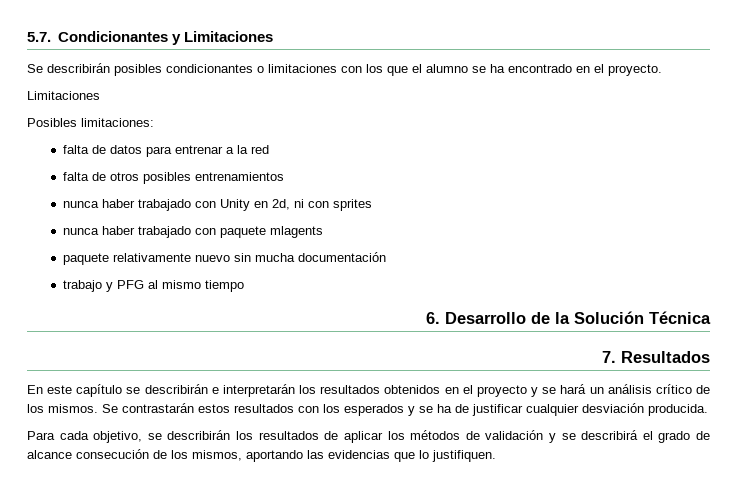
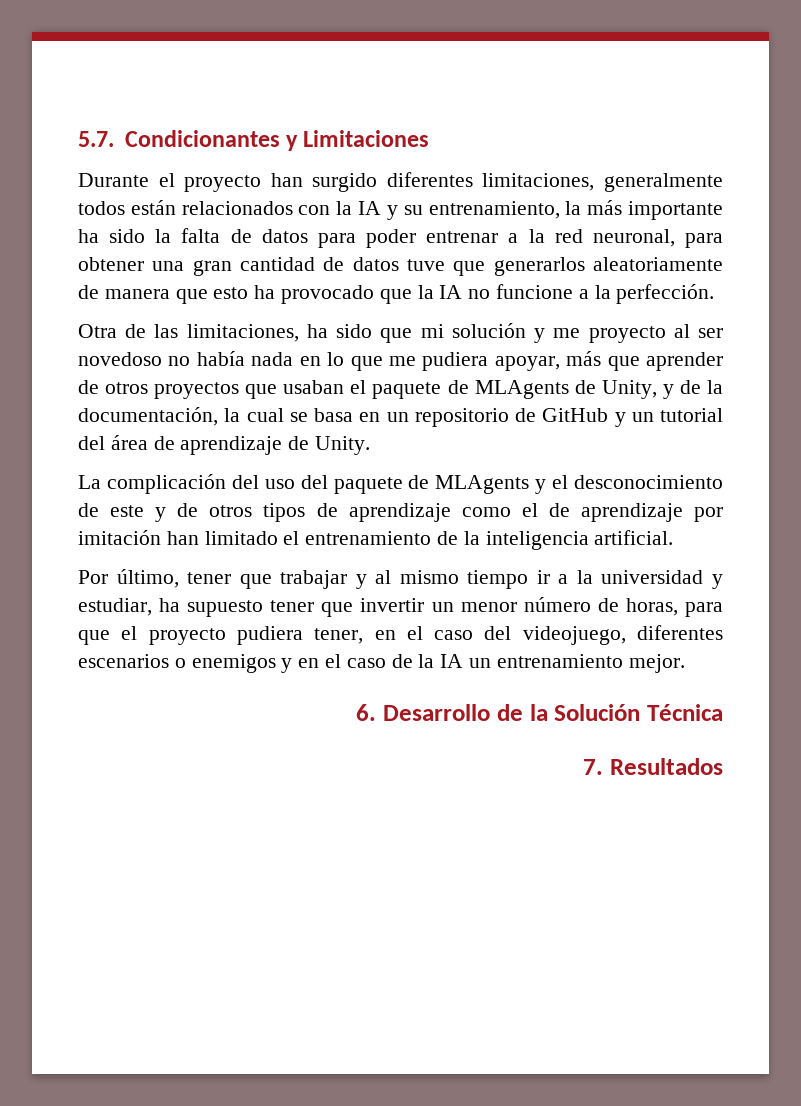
- Se describirán posibles condicionantes o limitaciones con los que el alumno se ha encontrado en el proyecto.
- Limitaciones
- Posibles limitaciones:
- falta de datos para entrenar a la red
- falta de otros posibles entrenamientos
- nunca haber trabajado con Unity en 2d, ni con sprites
- nunca haber trabajado con paquete mlagents
- paquete relativamente nuevo sin mucha documentación
- trabajo y PFG al mismo tiempo
+ Durante el proyecto han surgido diferentes limitaciones, generalmente todos están relacionados con la IA y su entrenamiento, la más importante ha sido la falta de datos para poder entrenar a la red neuronal, para obtener una gran cantidad de datos tuve que generarlos aleatoriamente de manera que esto ha provocado que la IA no funcione a la perfección.
+ Otra de las limitaciones, ha sido que mi solución y me proyecto al ser novedoso no había nada en lo que me pudiera apoyar, más que aprender de otros proyectos que usaban el paquete de MLAgents de Unity, y de la documentación, la cual se basa en un repositorio de GitHub y un tutorial del área de aprendizaje de Unity.
+ La complicación del uso del paquete de MLAgents y el desconocimiento de este y de otros tipos de aprendizaje como el de aprendizaje por imitación han limitado el entrenamiento de la inteligencia artificial.
+ Por último, tener que trabajar y al mismo tiempo ir a la universidad y estudiar, ha supuesto tener que invertir un menor número de horas, para que el proyecto pudiera tener, en el caso del videojuego, diferentes escenarios o enemigos y en el caso de la IA un entrenamiento mejor.
- En este capítulo se describirán e interpretarán los resultados obtenidos en el proyecto y se hará un análisis crítico de los mismos. Se contrastarán estos resultados con los esperados y se ha de justificar cualquier desviación producida.
- Para cada objetivo, se describirán los resultados de aplicar los métodos de validación y se describirá el grado de alcance consecución de los mismos, aportando las evidencias que lo justifiquen.

